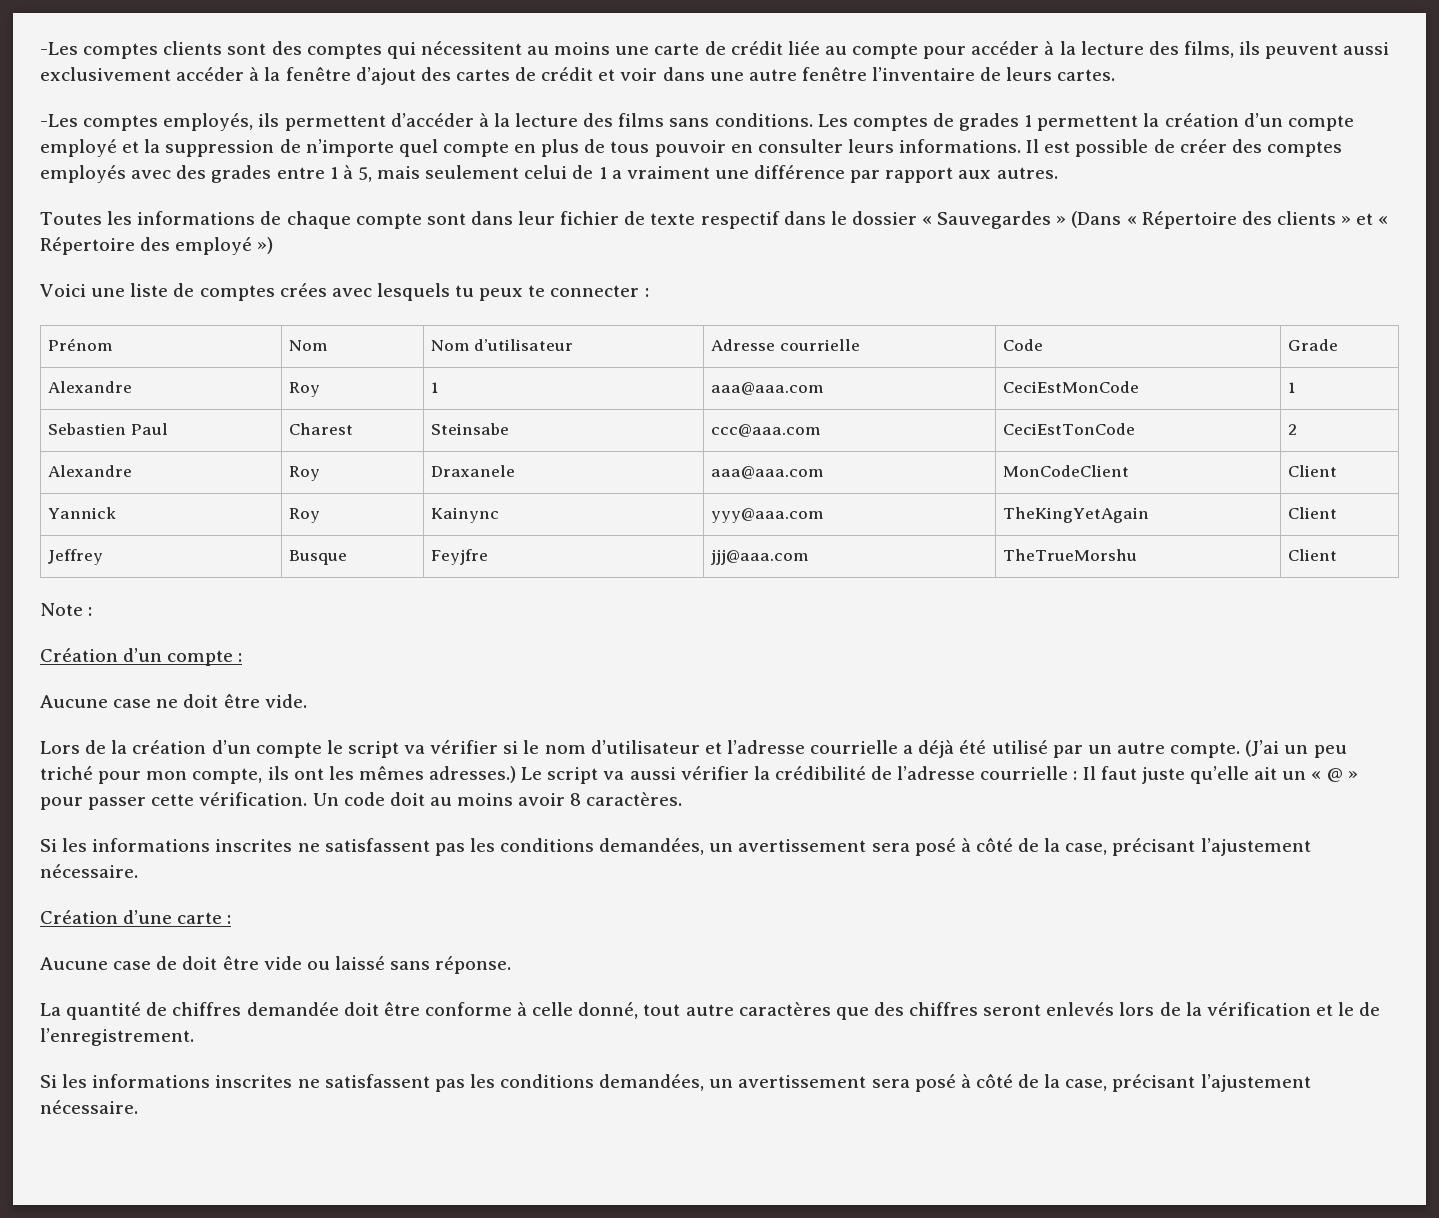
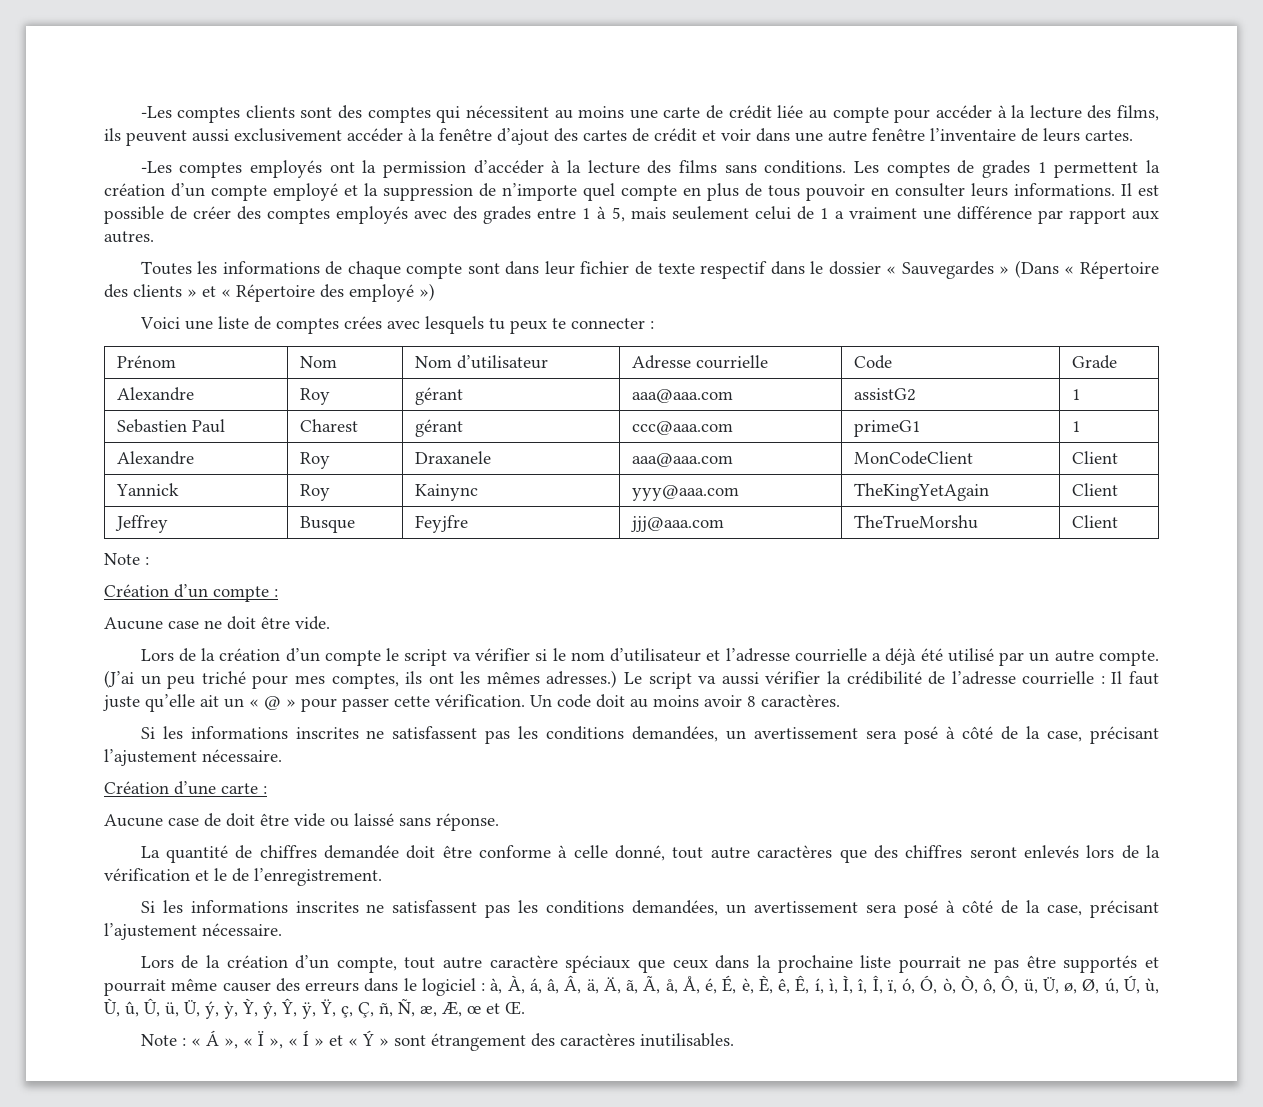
- -Les comptes employés, ils permettent d’accéder à la lecture des films sans conditions.
+ -Les comptes employés ont la permission d’accéder à la lecture des films sans conditions.
- Alexandre | Roy | 1 | aaa@aaa.com | CeciEstMonCode | 1
+ Alexandre | Roy | gérant | aaa@aaa.com | assistG2 | 1
- Sebastien Paul | Charest | Steinsabe | ccc@aaa.com | CeciEstTonCode | 2
+ Sebastien Paul | Charest | gérant | ccc@aaa.com | primeG1 | 1
- (J’ai un peu triché pour mon compte, ils ont les mêmes adresses.)
+ (J’ai un peu triché pour mes comptes, ils ont les mêmes adresses.)
+ Lors de la création d’un compte, tout autre caractère spéciaux que ceux dans la prochaine liste pourrait ne pas être supportés et pourrait même causer des erreurs dans le logiciel : à, À, á, â, Â, ä, Ä, ã, Ã, å, Å, é, É, è, È, ê, Ê, í, ì, Ì, î, Î, ï, ó, Ó, ò, Ò, ô, Ô, ü, Ü, ø, Ø, ú, Ú, ù, Ù, û, Û, ü, Ü, ý, ỳ, Ỳ, ŷ, Ŷ, ÿ, Ÿ, ç, Ç, ñ, Ñ, æ, Æ, œ et Œ.
+ Note : « Á », « Ï », « Í » et « Ý » sont étrangement des caractères inutilisables.

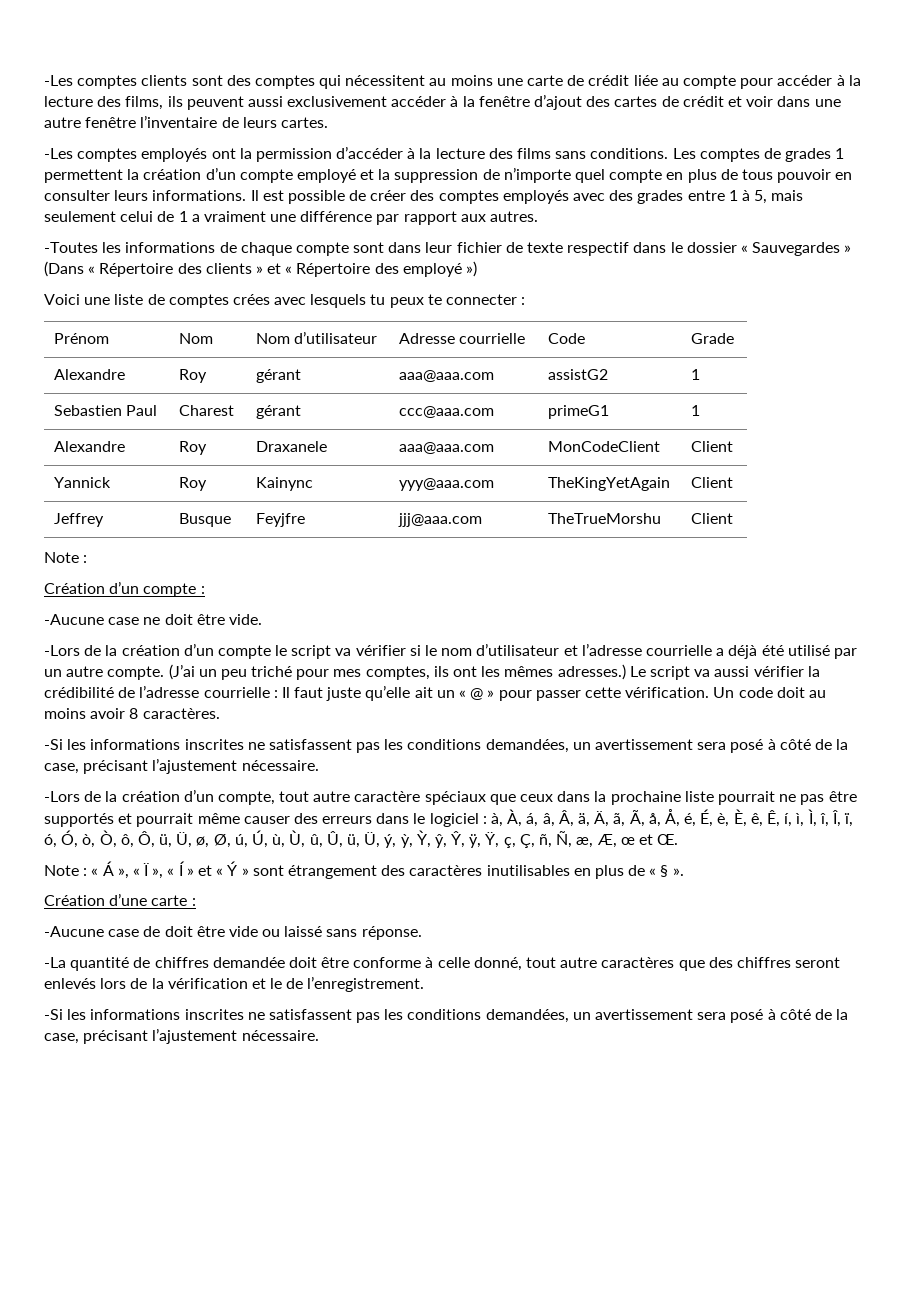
- Toutes les informations de chaque compte sont dans leur fichier de texte respectif dans le dossier « Sauvegardes » (Dans « Répertoire des clients » et « Répertoire des employé »)
+ -Toutes les informations de chaque compte sont dans leur fichier de texte respectif dans le dossier « Sauvegardes » (Dans « Répertoire des clients » et « Répertoire des employé »)
- Aucune case ne doit être vide.
+ -Aucune case ne doit être vide.
- Lors de la création d’un compte le script va vérifier si le nom d’utilisateur et l’adresse courrielle a déjà été utilisé par un autre compte.
+ -Lors de la création d’un compte le script va vérifier si le nom d’utilisateur et l’adresse courrielle a déjà été utilisé par un autre compte.
  Un code doit au moins avoir 8 caractères.
- Si les informations inscrites ne satisfassent pas les conditions demandées, un avertissement sera posé à côté de la case, précisant l’ajustement nécessaire.
+ -Si les informations inscrites ne satisfassent pas les conditions demandées, un avertissement sera posé à côté de la case, précisant l’ajustement nécessaire.
- Création d’une carte :
- Aucune case de doit être vide ou laissé sans réponse.
- La quantité de chiffres demandée doit être conforme à celle donné, tout autre caractères que des chiffres seront enlevés lors de la vérification et le de l’enregistrement.
- Si les informations inscrites ne satisfassent pas les conditions demandées, un avertissement sera posé à côté de la case, précisant l’ajustement nécessaire.
- Lors de la création d’un compte, tout autre caractère spéciaux que ceux dans la prochaine liste pourrait ne pas être supportés et pourrait même causer des erreurs dans le logiciel :
+ -Lors de la création d’un compte, tout autre caractère spéciaux que ceux dans la prochaine liste pourrait ne pas être supportés et pourrait même causer des erreurs dans le logiciel :
- Note : « Á », « Ï », « Í » et « Ý » sont étrangement des caractères inutilisables.
+ Note : « Á », « Ï », « Í » et « Ý » sont étrangement des caractères inutilisables en plus de « § ».
+ Création d’une carte :
+ -Aucune case de doit être vide ou laissé sans réponse.
+ -La quantité de chiffres demandée doit être conforme à celle donné, tout autre caractères que des chiffres seront enlevés lors de la vérification et le de l’enregistrement.
+ -Si les informations inscrites ne satisfassent pas les conditions demandées, un avertissement sera posé à côté de la case, précisant l’ajustement nécessaire.

